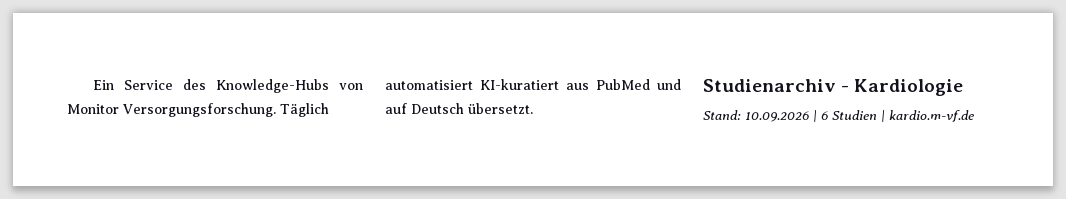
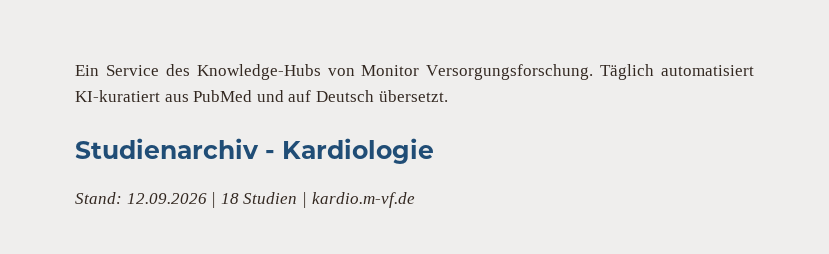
- Stand: 10.09.2026 | 6 Studien | kardio.m-vf.de
+ Stand: 12.09.2026 | 18 Studien | kardio.m-vf.de

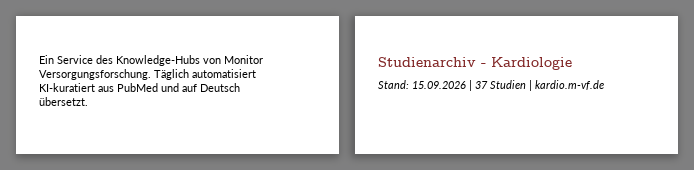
- Stand: 12.09.2026 | 18 Studien | kardio.m-vf.de
+ Stand: 15.09.2026 | 37 Studien | kardio.m-vf.de

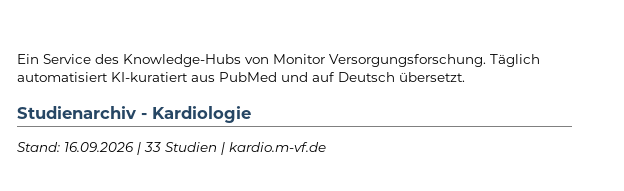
- Stand: 15.09.2026 | 37 Studien | kardio.m-vf.de
+ Stand: 16.09.2026 | 33 Studien | kardio.m-vf.de

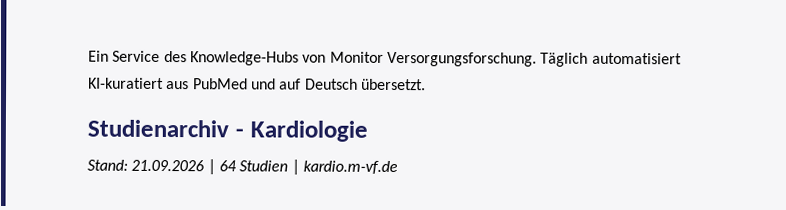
- Stand: 16.09.2026 | 33 Studien | kardio.m-vf.de
+ Stand: 21.09.2026 | 64 Studien | kardio.m-vf.de

